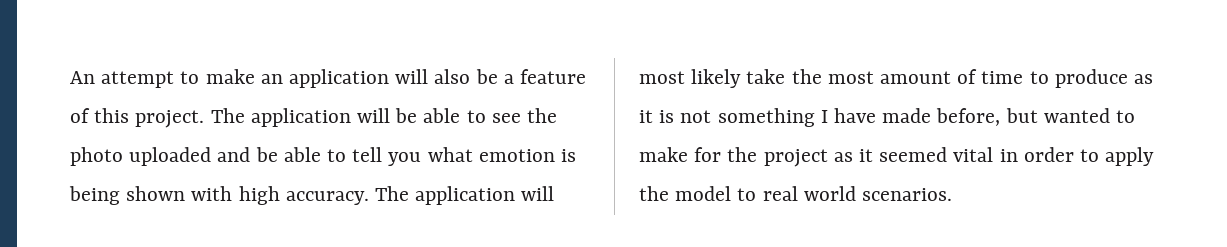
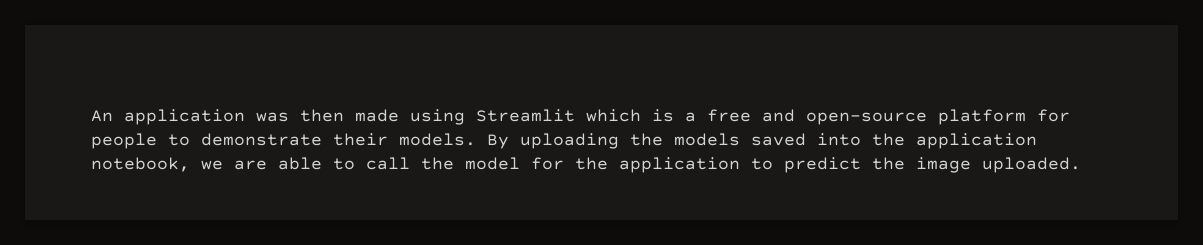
- An attempt to make an application will also be a feature of this project. The application will be able to see the photo uploaded and be able to tell you what emotion is being shown with high accuracy. The application will most likely take the most amount of time to produce as it is not something I have made before, but wanted to make for the project as it seemed vital in order to apply the model to real world scenarios.
+ An application was then made using Streamlit which is a free and open-source platform for people to demonstrate their models. By uploading the models saved into the application notebook, we are able to call the model for the application to predict the image uploaded.

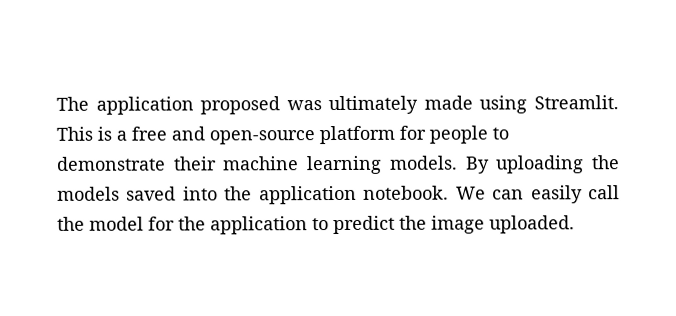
- An application was then made using Streamlit which is a free and open-source platform for people to demonstrate their models.
+ The application proposed was ultimately made using Streamlit. This is a free and open-source platform for people to demonstrate their machine learning models.
- By uploading the models saved into the application notebook, we are able to call the model for the application to predict the image uploaded.
+ By uploading the models saved into the application notebook. We can easily call the model for the application to predict the image uploaded.

